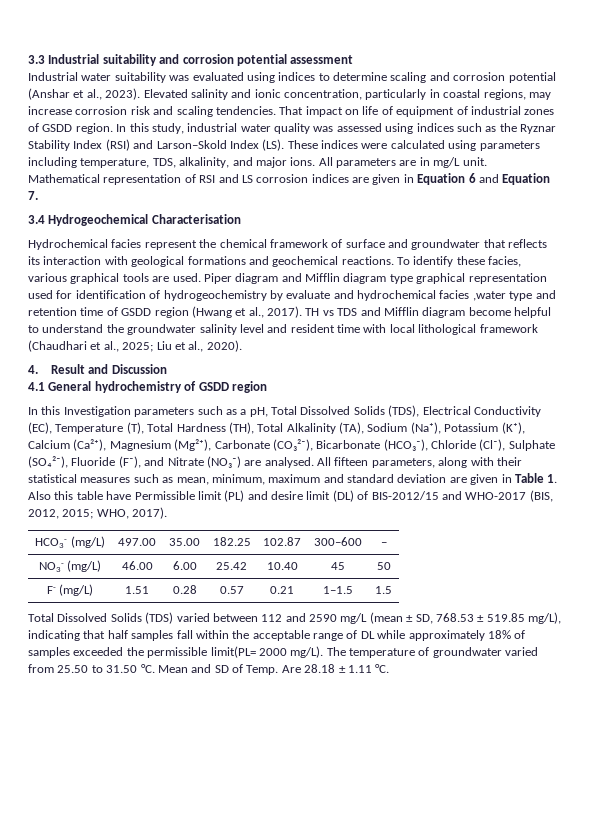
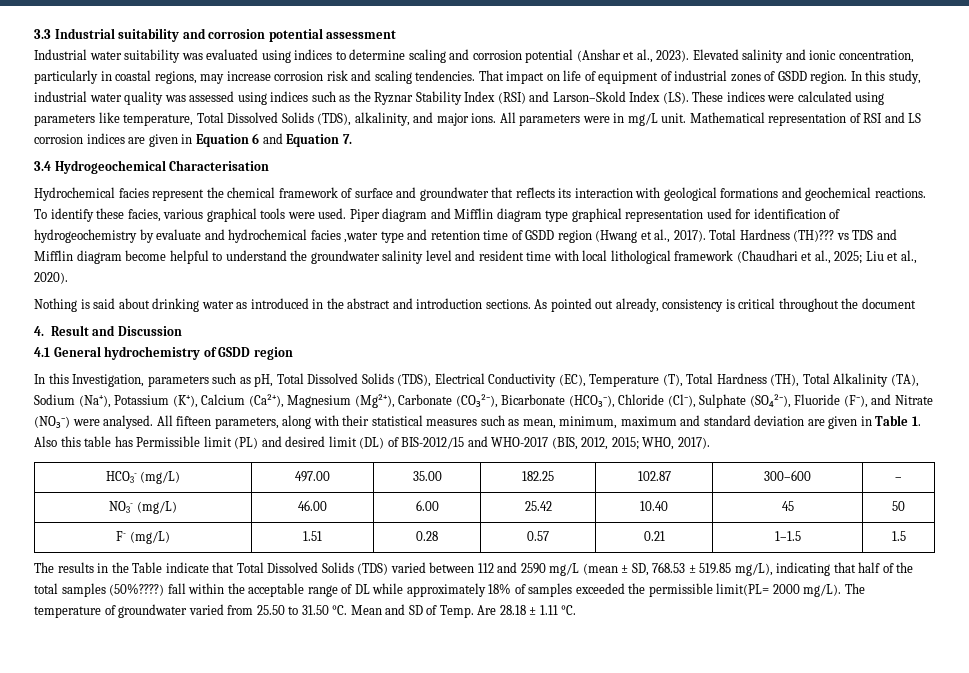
- In this study, industrial water quality was assessed using indices such as the Ryznar Stability Index (RSI) and Larson–Skold Index (LS). These indices were calculated using parameters including temperature, TDS, alkalinity, and major ions.
+ In this study, industrial water quality was assessed using indices such as the Ryznar Stability Index (RSI) and Larson–Skold Index (LS). These indices were calculated using parameters like temperature, Total Dissolved Solids (TDS), alkalinity, and major ions.
- All parameters are in mg/L unit.
+ All parameters were in mg/L unit.
- To identify these facies, various graphical tools are used.
+ To identify these facies, various graphical tools were used.
- TH vs TDS and Mifflin diagram become helpful to understand the groundwater salinity level and resident time with local lithological framework (Chaudhari et al., 2025; Liu et al., 2020).
+ Total Hardness (TH)??? vs TDS and Mifflin diagram become helpful to understand the groundwater salinity level and resident time with local lithological framework (Chaudhari et al., 2025; Liu et al., 2020).
+ Nothing is said about drinking water as introduced in the abstract and introduction sections. As pointed out already, consistency is critical throughout the document
- In this Investigation parameters such as a pH, Total Dissolved Solids (TDS), Electrical Conductivity (EC), Temperature (T), Total Hardness (TH), Total Alkalinity (TA), Sodium (Na⁺), Potassium (K⁺), Calcium (Ca²⁺), Magnesium (Mg²⁺), Carbonate (CO₃²⁻), Bicarbonate (HCO₃⁻), Chloride (Cl⁻), Sulphate (SO₄²⁻), Fluoride (F⁻), and Nitrate (NO₃⁻) are analysed.
+ In this Investigation, parameters such as pH, Total Dissolved Solids (TDS), Electrical Conductivity (EC), Temperature (T), Total Hardness (TH), Total Alkalinity (TA), Sodium (Na⁺), Potassium (K⁺), Calcium (Ca²⁺), Magnesium (Mg²⁺), Carbonate (CO₃²⁻), Bicarbonate (HCO₃⁻), Chloride (Cl⁻), Sulphate (SO₄²⁻), Fluoride (F⁻), and Nitrate (NO₃⁻) were analysed.
- All fifteen parameters, along with their statistical measures such as mean, minimum, maximum and standard deviation are given in Table 1. Also this table have Permissible limit (PL) and desire limit (DL) of BIS-2012/15 and WHO-2017 (BIS, 2012, 2015; WHO, 2017).
+ All fifteen parameters, along with their statistical measures such as mean, minimum, maximum and standard deviation are given in Table 1. Also this table has Permissible limit (PL) and desired limit (DL) of BIS-2012/15 and WHO-2017 (BIS, 2012, 2015; WHO, 2017).
- Total Dissolved Solids (TDS) varied between 112 and 2590 mg/L (mean ± SD, 768.53 ± 519.85 mg/L), indicating that half samples fall within the acceptable range of DL while approximately 18% of samples exceeded the permissible limit(PL= 2000 mg/L).
+ The results in the Table indicate that Total Dissolved Solids (TDS) varied between 112 and 2590 mg/L (mean ± SD, 768.53 ± 519.85 mg/L), indicating that half of the total samples (50%????) fall within the acceptable range of DL while approximately 18% of samples exceeded the permissible limit(PL= 2000 mg/L).

